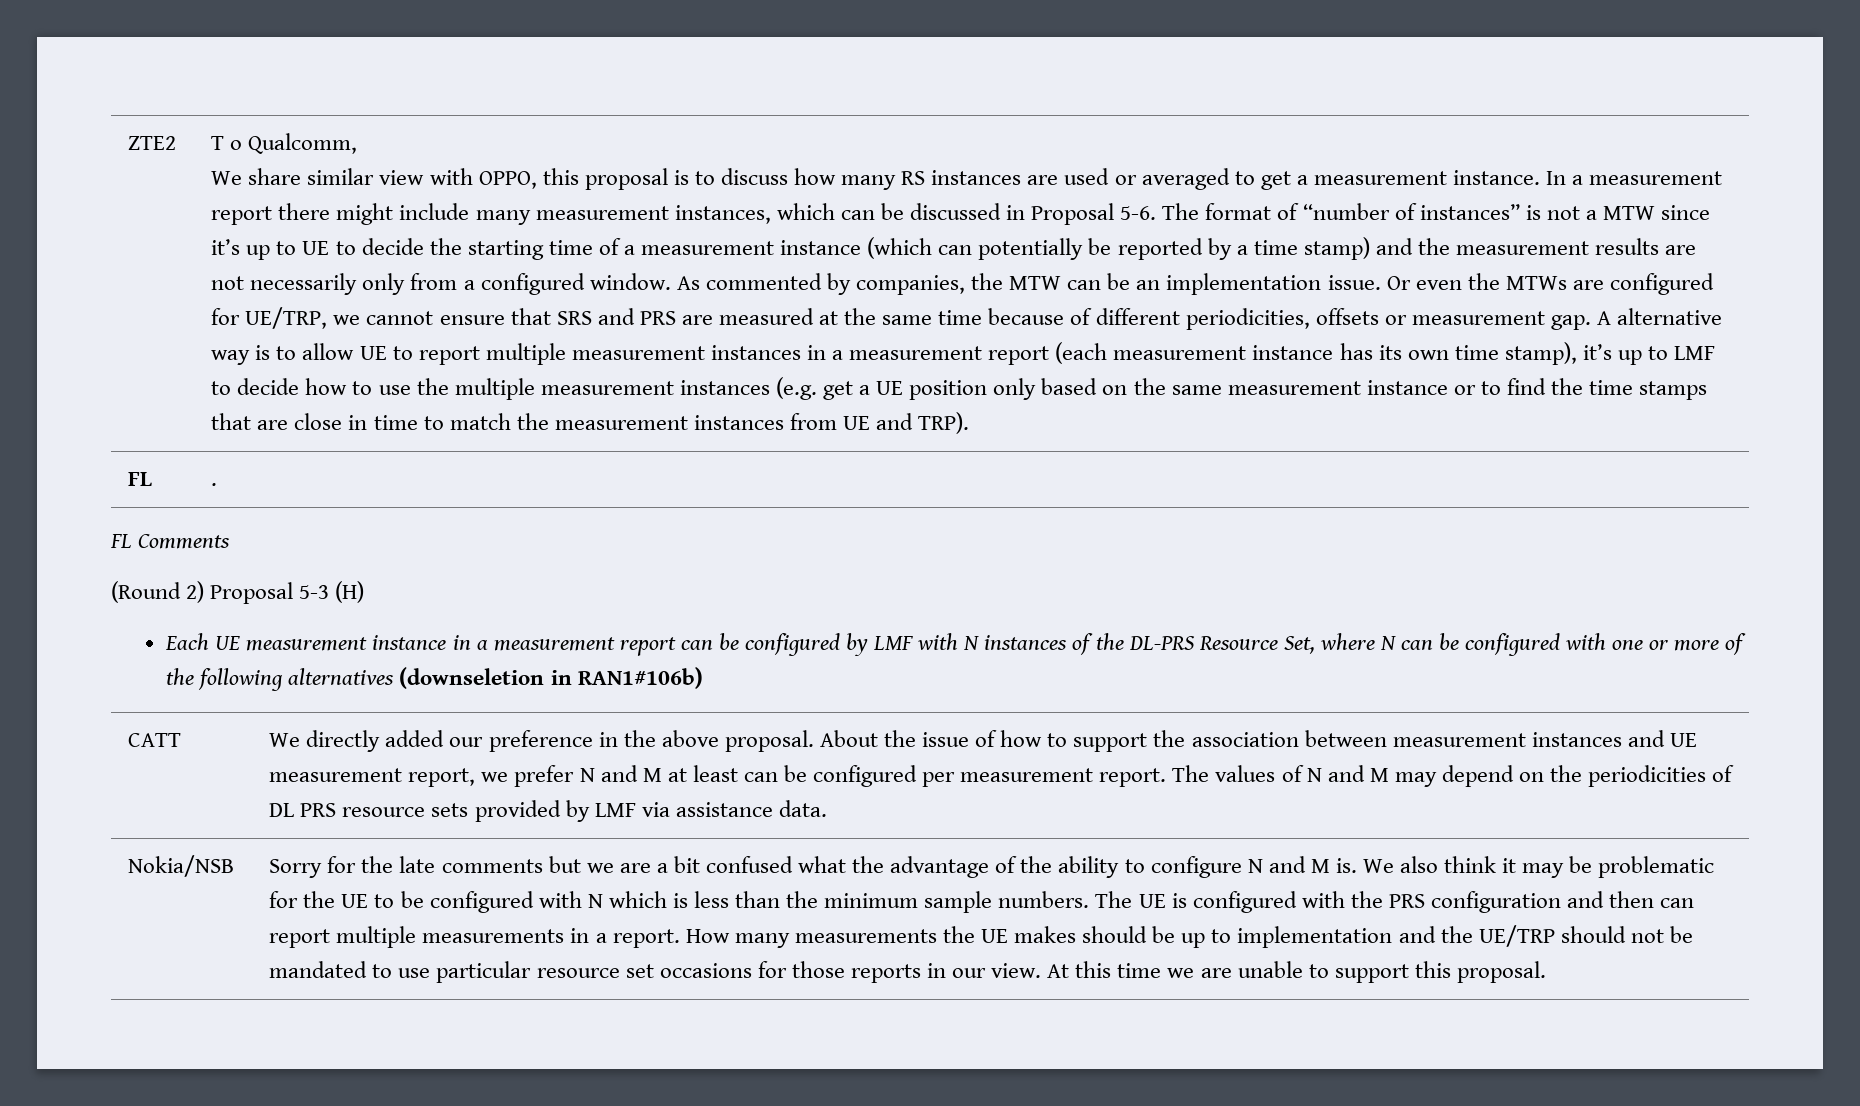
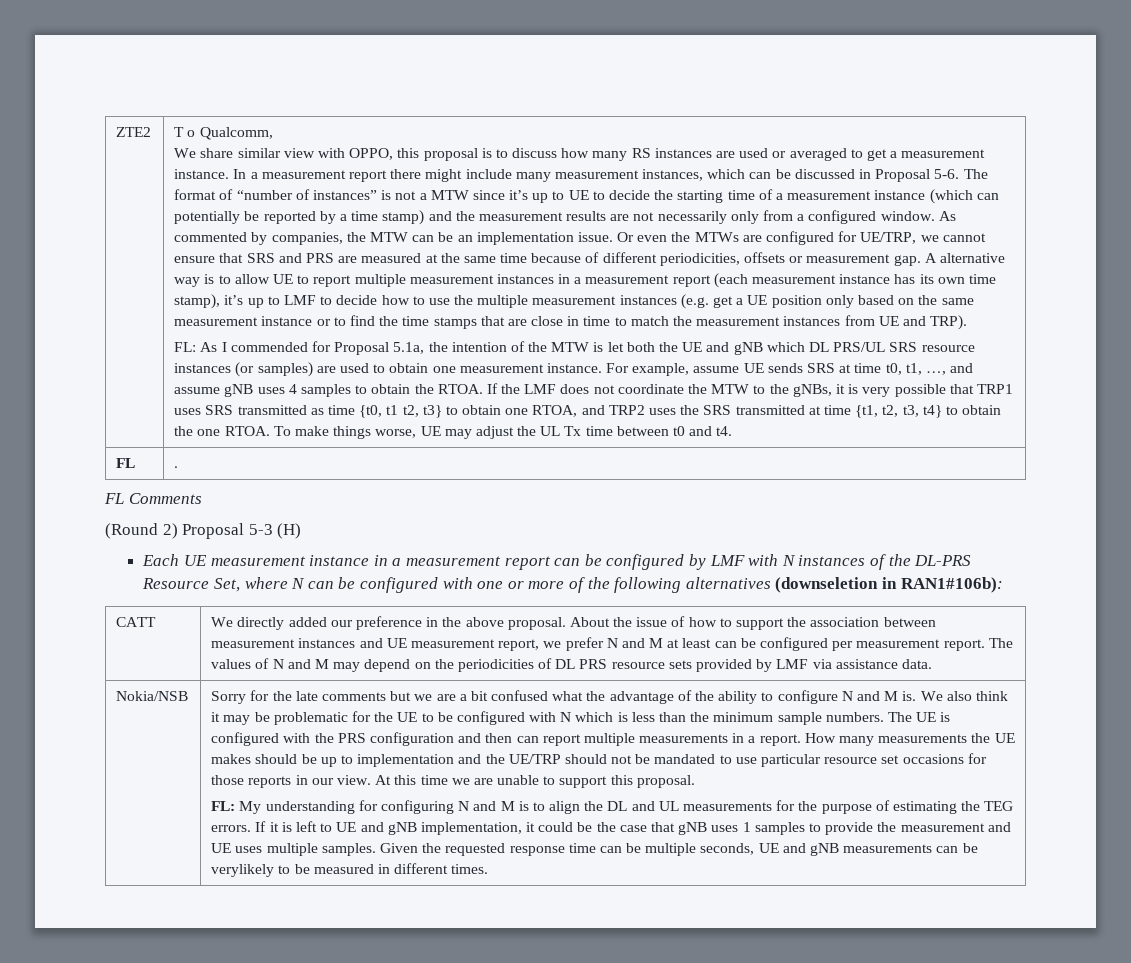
+ FL: As I commended for Proposal 5.1a, the intention of the MTW is let both the UE and gNB which DL PRS/UL SRS resource instances (or samples) are used to obtain one measurement instance. For example, assume UE sends SRS at time t0, t1, …, and assume gNB uses 4 samples to obtain the RTOA. If the LMF does not coordinate the MTW to the gNBs, it is very possible that TRP1 uses SRS transmitted as time {t0, t1 t2, t3} to obtain one RTOA, and TRP2 uses the SRS transmitted at time {t1, t2, t3, t4} to obtain the one RTOA. To make things worse, UE may adjust the UL Tx time between t0 and t4.
- Each UE measurement instance in a measurement report can be configured by LMF with N instances of the DL-PRS Resource Set, where N can be configured with one or more of the following alternatives (downseletion in RAN1#106b)
+ Each UE measurement instance in a measurement report can be configured by LMF with N instances of the DL-PRS Resource Set, where N can be configured with one or more of the following alternatives (downseletion in RAN1#106b):
+ FL: My understanding for configuring N and M is to align the DL and UL measurements for the purpose of estimating the TEG errors. If it is left to UE and gNB implementation, it could be the case that gNB uses 1 samples to provide the measurement and UE uses multiple samples. Given the requested response time can be multiple seconds, UE and gNB measurements can be verylikely to be measured in different times.

